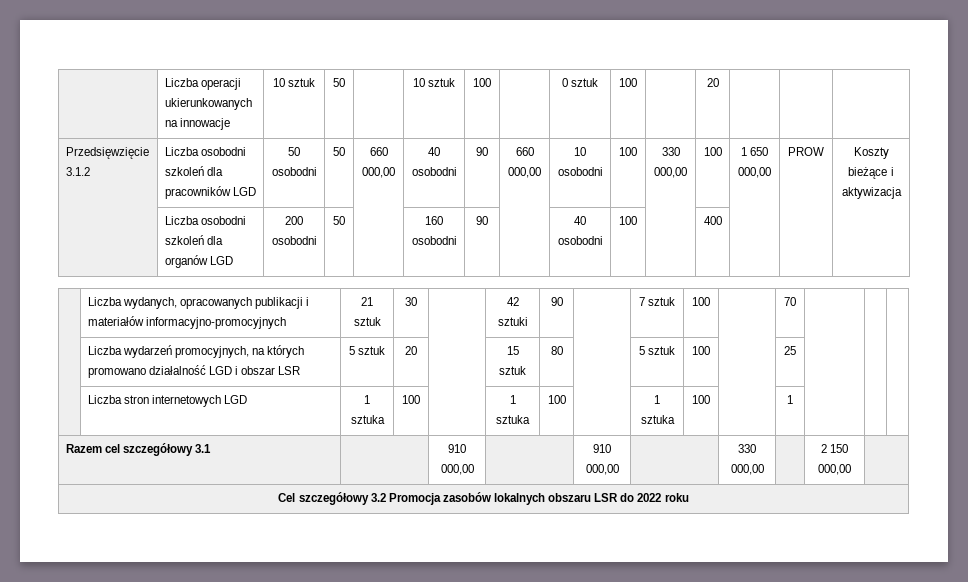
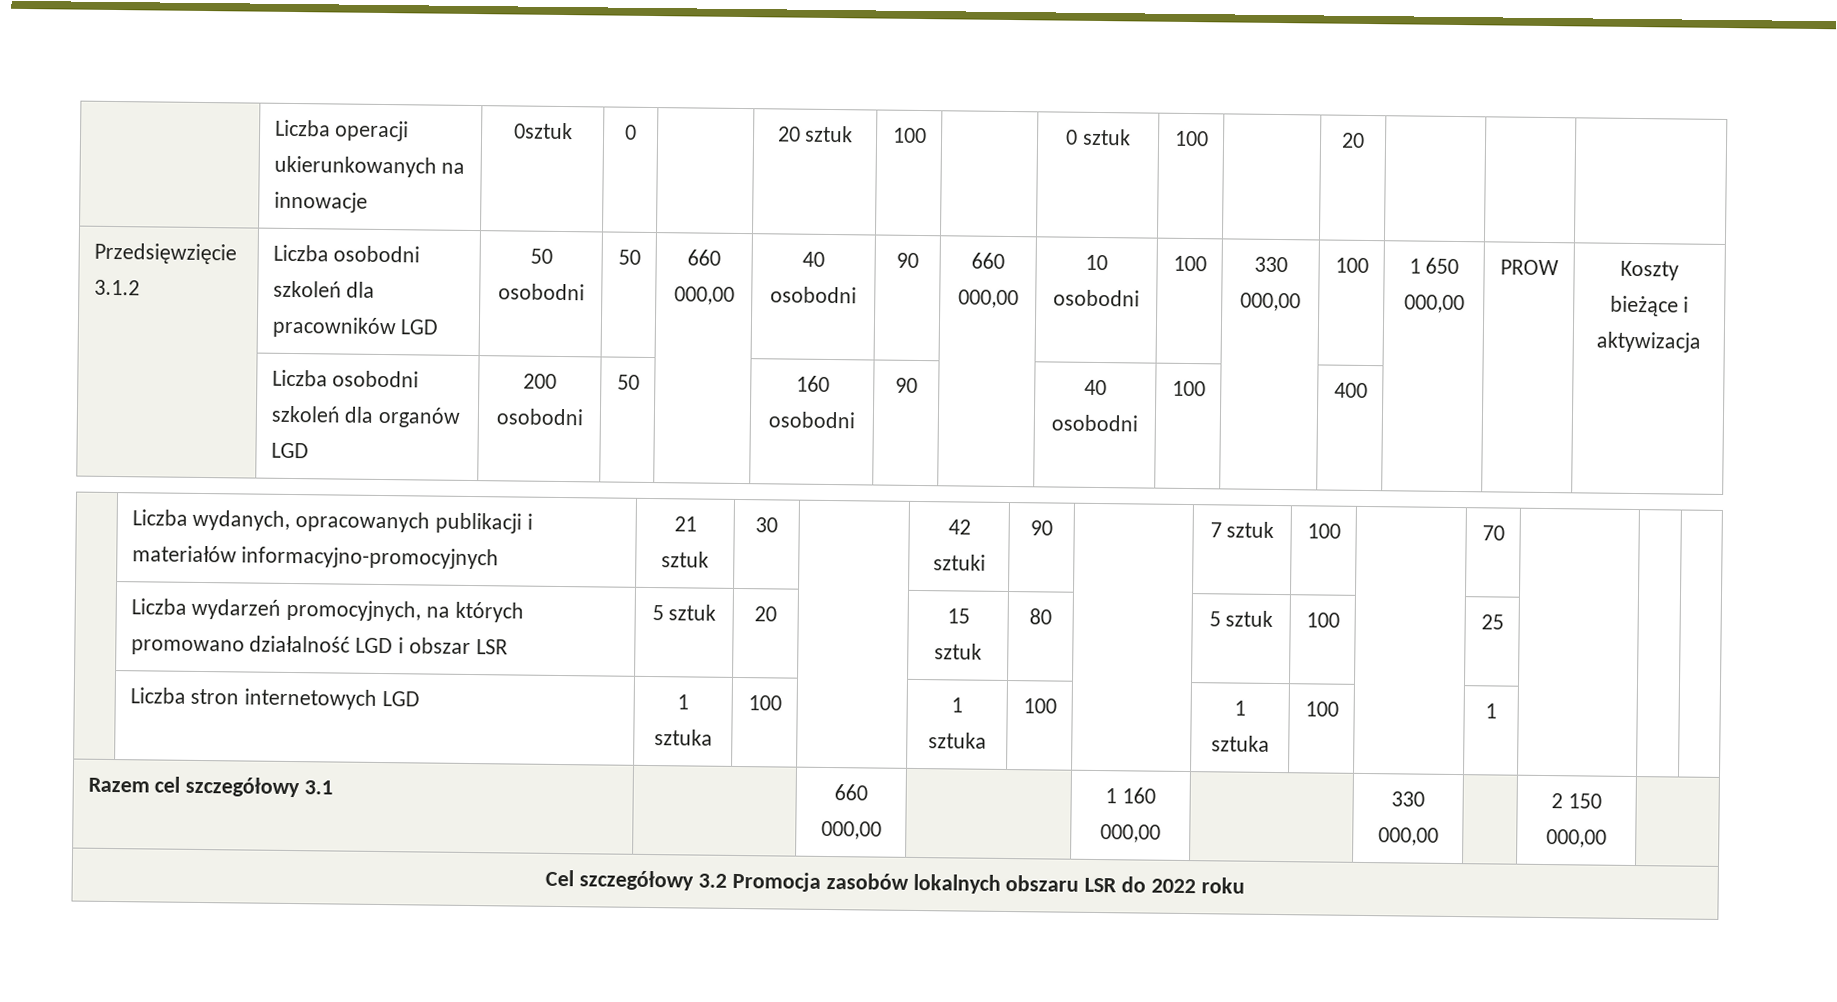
- | Liczba operacji ukierunkowanych na innowacje | 10 sztuk | 50 | | 10 sztuk | 100 | | 0 sztuk | 100 | | 20 | | |
+ | Liczba operacji ukierunkowanych na innowacje | 0sztuk | 0 | | 20 sztuk | 100 | | 0 sztuk | 100 | | 20 | | |
- Razem cel szczegółowy 3.1 | | 910 000,00 | | 910 000,00 | | 330 000,00 | | 2 150 000,00 |
+ Razem cel szczegółowy 3.1 | | 660 000,00 | | 1 160 000,00 | | 330 000,00 | | 2 150 000,00 |

